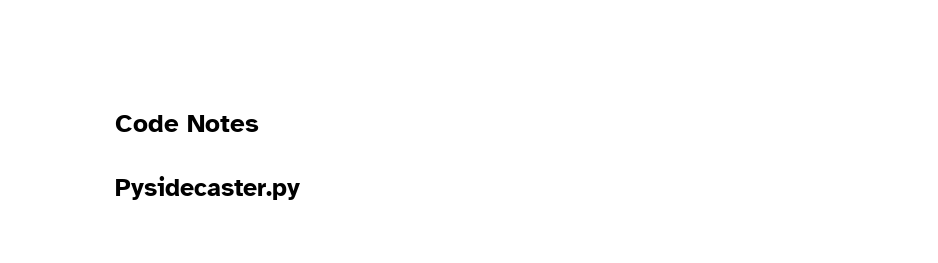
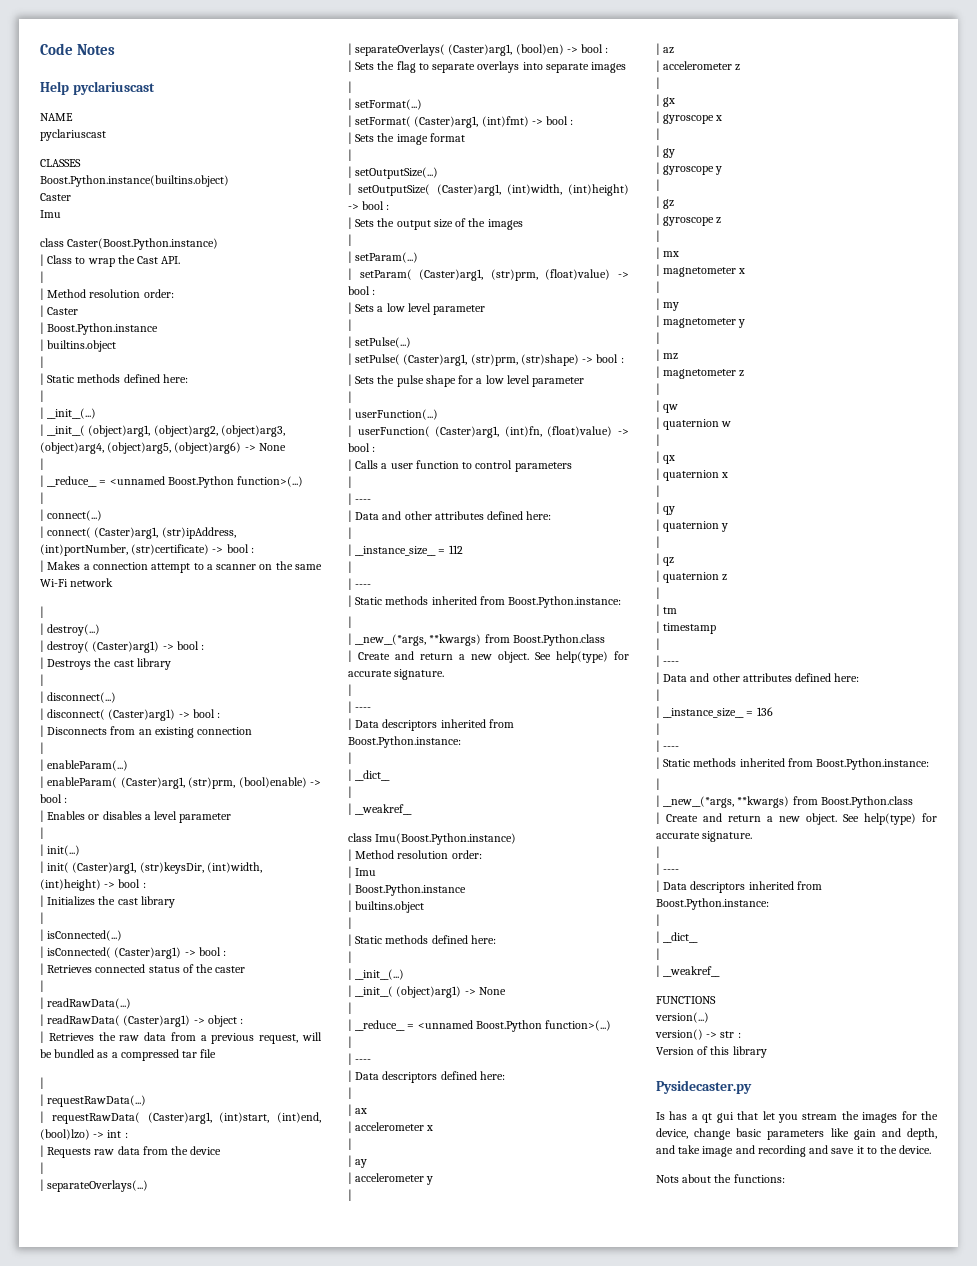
+ Help pyclariuscast
+ NAME
+ pyclariuscast
+ CLASSES
+ Boost.Python.instance(builtins.object)
+ Caster
+ Imu
+ class Caster(Boost.Python.instance)
+ | Class to wrap the Cast API.
+ |
+ | Method resolution order:
+ | Caster
+ | Boost.Python.instance
+ | builtins.object
+ |
+ | Static methods defined here:
+ |
+ | __init__(...)
+ | __init__( (object)arg1, (object)arg2, (object)arg3, (object)arg4, (object)arg5, (object)arg6) -> None
+ |
+ | __reduce__ = <unnamed Boost.Python function>(...)
+ |
+ | connect(...)
+ | connect( (Caster)arg1, (str)ipAddress, (int)portNumber, (str)certificate) -> bool :
+ | Makes a connection attempt to a scanner on the same Wi-Fi network
+ |
+ | destroy(...)
+ | destroy( (Caster)arg1) -> bool :
+ | Destroys the cast library
+ |
+ | disconnect(...)
+ | disconnect( (Caster)arg1) -> bool :
+ | Disconnects from an existing connection
+ |
+ | enableParam(...)
+ | enableParam( (Caster)arg1, (str)prm, (bool)enable) -> bool :
+ | Enables or disables a level parameter
+ |
+ | init(...)
+ | init( (Caster)arg1, (str)keysDir, (int)width, (int)height) -> bool :
+ | Initializes the cast library
+ |
+ | isConnected(...)
+ | isConnected( (Caster)arg1) -> bool :
+ | Retrieves connected status of the caster
+ |
+ | readRawData(...)
+ | readRawData( (Caster)arg1) -> object :
+ | Retrieves the raw data from a previous request, will be bundled as a compressed tar file
+ |
+ | requestRawData(...)
+ | requestRawData( (Caster)arg1, (int)start, (int)end, (bool)lzo) -> int :
+ | Requests raw data from the device
+ |
+ | separateOverlays(...)
+ | separateOverlays( (Caster)arg1, (bool)en) -> bool :
+ | Sets the flag to separate overlays into separate images
+ |
+ | setFormat(...)
+ | setFormat( (Caster)arg1, (int)fmt) -> bool :
+ | Sets the image format
+ |
+ | setOutputSize(...)
+ | setOutputSize( (Caster)arg1, (int)width, (int)height) -> bool :
+ | Sets the output size of the images
+ |
+ | setParam(...)
+ | setParam( (Caster)arg1, (str)prm, (float)value) -> bool :
+ | Sets a low level parameter
+ |
+ | setPulse(...)
+ | setPulse( (Caster)arg1, (str)prm, (str)shape) -> bool :
+ | Sets the pulse shape for a low level parameter
+ |
+ | userFunction(...)
+ | userFunction( (Caster)arg1, (int)fn, (float)value) -> bool :
+ | Calls a user function to control parameters
+ |
+ | ----
+ | Data and other attributes defined here:
+ |
+ | __instance_size__ = 112
+ |
+ | ----
+ | Static methods inherited from Boost.Python.instance:
+ |
+ | __new__(*args, **kwargs) from Boost.Python.class
+ | Create and return a new object. See help(type) for accurate signature.
+ |
+ | ----
+ | Data descriptors inherited from Boost.Python.instance:
+ |
+ | __dict__
+ |
+ | __weakref__
+ class Imu(Boost.Python.instance)
+ | Method resolution order:
+ | Imu
+ | Boost.Python.instance
+ | builtins.object
+ |
+ | Static methods defined here:
+ |
+ | __init__(...)
+ | __init__( (object)arg1) -> None
+ |
+ | __reduce__ = <unnamed Boost.Python function>(...)
+ |
+ | ----
+ | Data descriptors defined here:
+ |
+ | ax
+ | accelerometer x
+ |
+ | ay
+ | accelerometer y
+ |
+ | az
+ | accelerometer z
+ |
+ | gx
+ | gyroscope x
+ |
+ | gy
+ | gyroscope y
+ |
+ | gz
+ | gyroscope z
+ |
+ | mx
+ | magnetometer x
+ |
+ | my
+ | magnetometer y
+ |
+ | mz
+ | magnetometer z
+ |
+ | qw
+ | quaternion w
+ |
+ | qx
+ | quaternion x
+ |
+ | qy
+ | quaternion y
+ |
+ | qz
+ | quaternion z
+ |
+ | tm
+ | timestamp
+ |
+ | ----
+ | Data and other attributes defined here:
+ |
+ | __instance_size__ = 136
+ |
+ | ----
+ | Static methods inherited from Boost.Python.instance:
+ |
+ | __new__(*args, **kwargs) from Boost.Python.class
+ | Create and return a new object. See help(type) for accurate signature.
+ |
+ | ----
+ | Data descriptors inherited from Boost.Python.instance:
+ |
+ | __dict__
+ |
+ | __weakref__
+ FUNCTIONS
+ version(...)
+ version() -> str :
+ Version of this library
  Pysidecaster.py
+ Is has a qt gui that let you stream the images for the device, change basic parameters like gain and depth, and take image and recording and save it to the device.
+ Nots about the functions:

